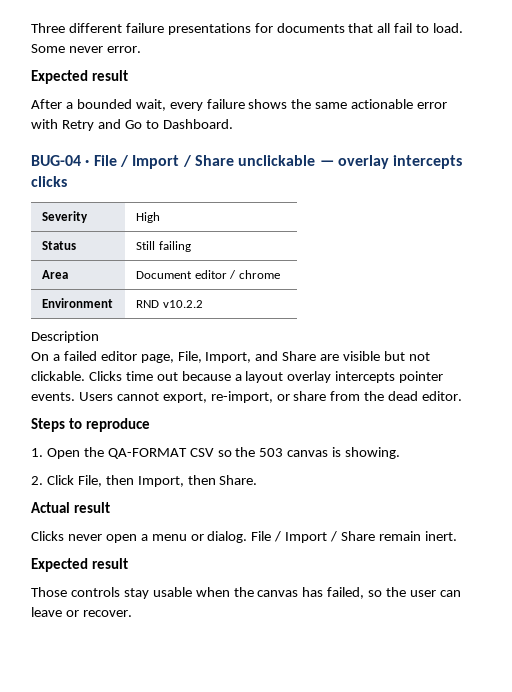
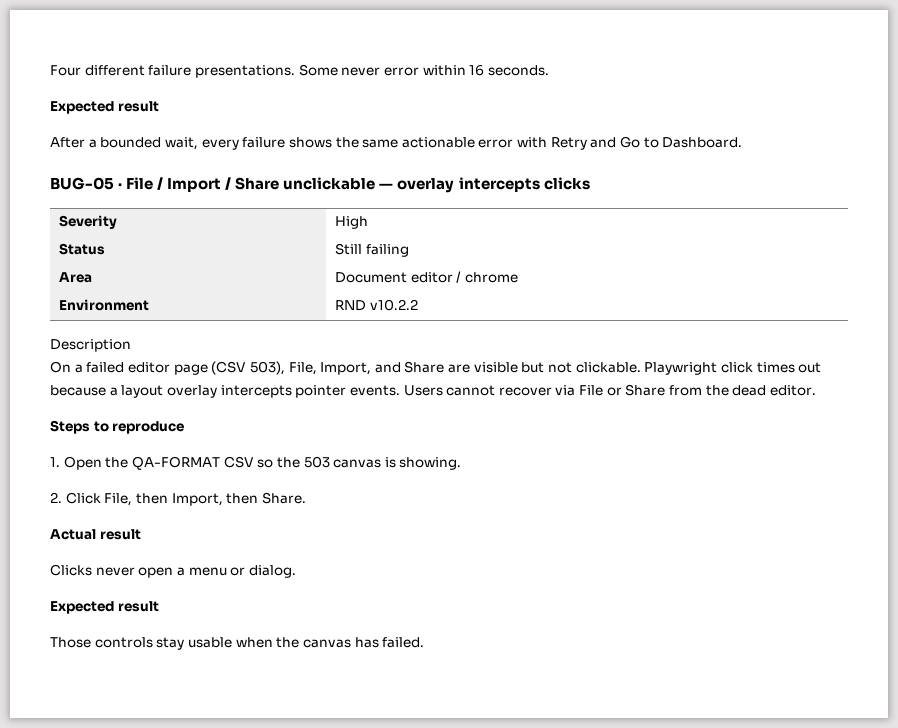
- Three different failure presentations for documents that all fail to load. Some never error.
+ Four different failure presentations. Some never error within 16 seconds.
- BUG-04 · File / Import / Share unclickable — overlay intercepts clicks
+ BUG-05 · File / Import / Share unclickable — overlay intercepts clicks
- On a failed editor page, File, Import, and Share are visible but not clickable.
+ On a failed editor page (CSV 503), File, Import, and Share are visible but not clickable.
- Clicks time out because a layout overlay intercepts pointer events.
+ Playwright click times out because a layout overlay intercepts pointer events.
- Users cannot export, re-import, or share from the dead editor.
+ Users cannot recover via File or Share from the dead editor.
- File / Import / Share remain inert.
- Those controls stay usable when the canvas has failed, so the user can leave or recover.
+ Those controls stay usable when the canvas has failed.

